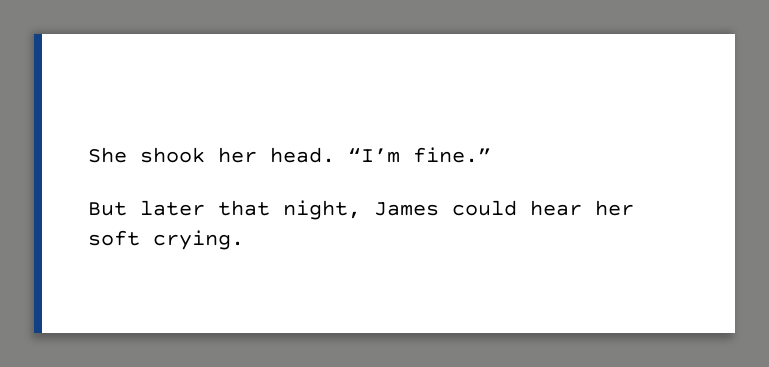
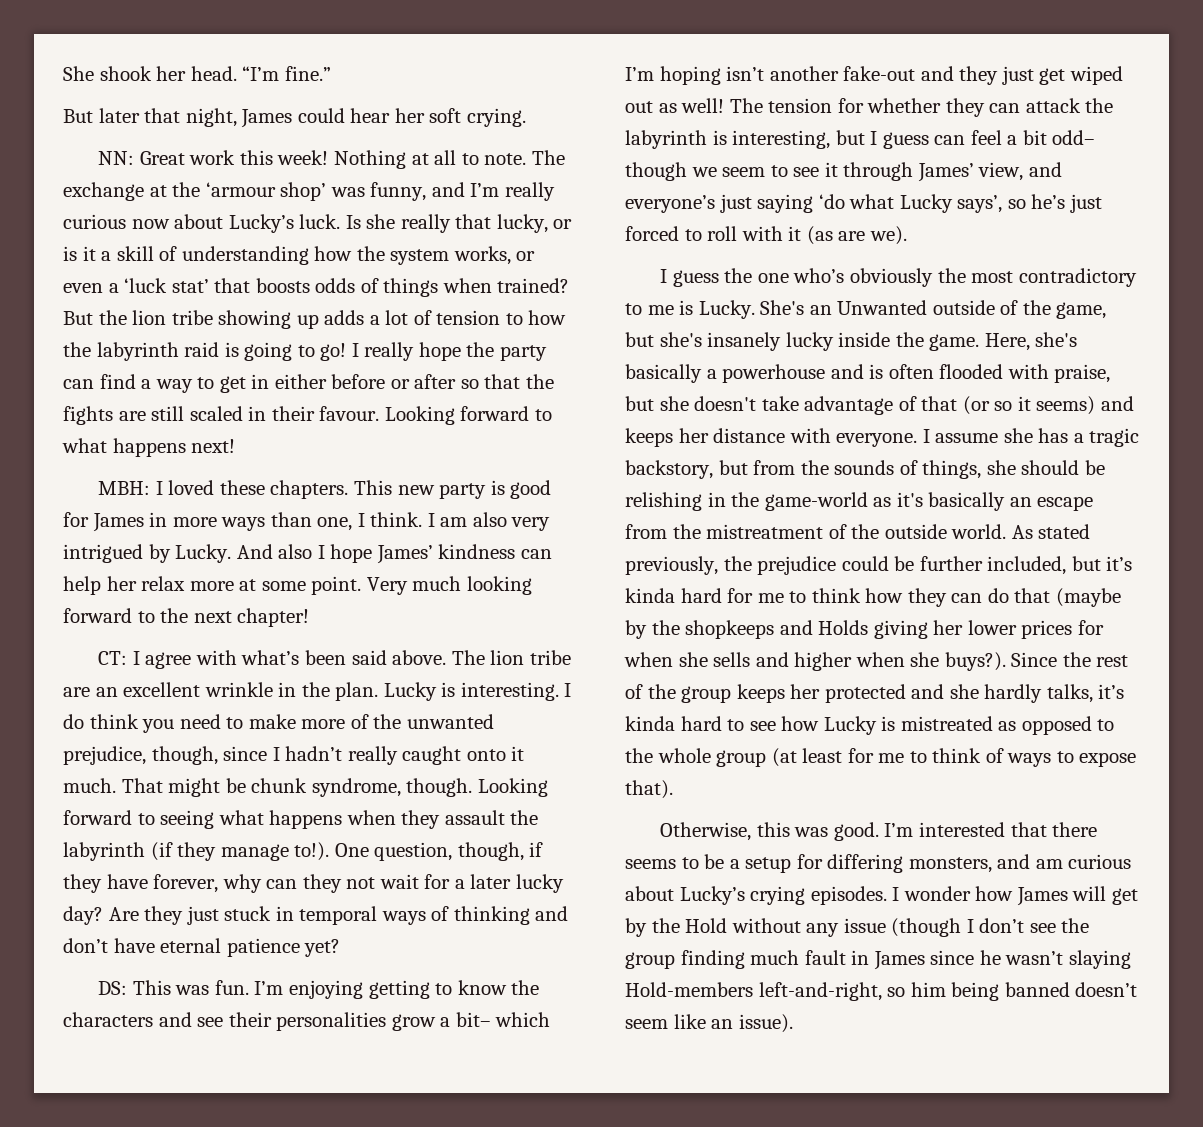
+ NN: Great work this week! Nothing at all to note. The exchange at the ‘armour shop’ was funny, and I’m really curious now about Lucky’s luck. Is she really that lucky, or is it a skill of understanding how the system works, or even a ‘luck stat’ that boosts odds of things when trained? But the lion tribe showing up adds a lot of tension to how the labyrinth raid is going to go! I really hope the party can find a way to get in either before or after so that the fights are still scaled in their favour. Looking forward to what happens next!
+ MBH: I loved these chapters. This new party is good for James in more ways than one, I think. I am also very intrigued by Lucky. And also I hope James’ kindness can help her relax more at some point. Very much looking forward to the next chapter!
+ CT: I agree with what’s been said above. The lion tribe are an excellent wrinkle in the plan. Lucky is interesting. I do think you need to make more of the unwanted prejudice, though, since I hadn’t really caught onto it much. That might be chunk syndrome, though. Looking forward to seeing what happens when they assault the labyrinth (if they manage to!). One question, though, if they have forever, why can they not wait for a later lucky day? Are they just stuck in temporal ways of thinking and don’t have eternal patience yet?
+ DS: This was fun. I’m enjoying getting to know the characters and see their personalities grow a bit– which I’m hoping isn’t another fake-out and they just get wiped out as well! The tension for whether they can attack the labyrinth is interesting, but I guess can feel a bit odd– though we seem to see it through James’ view, and everyone’s just saying ‘do what Lucky says’, so he’s just forced to roll with it (as are we).
+ I guess the one who’s obviously the most contradictory to me is Lucky. She's an Unwanted outside of the game, but she's insanely lucky inside the game. Here, she's basically a powerhouse and is often flooded with praise, but she doesn't take advantage of that (or so it seems) and keeps her distance with everyone. I assume she has a tragic backstory, but from the sounds of things, she should be relishing in the game-world as it's basically an escape from the mistreatment of the outside world. As stated previously, the prejudice could be further included, but it’s kinda hard for me to think how they can do that (maybe by the shopkeeps and Holds giving her lower prices for when she sells and higher when she buys?). Since the rest of the group keeps her protected and she hardly talks, it’s kinda hard to see how Lucky is mistreated as opposed to the whole group (at least for me to think of ways to expose that).
+ Otherwise, this was good. I’m interested that there seems to be a setup for differing monsters, and am curious about Lucky’s crying episodes. I wonder how James will get by the Hold without any issue (though I don’t see the group finding much fault in James since he wasn’t slaying Hold-members left-and-right, so him being banned doesn’t seem like an issue).

